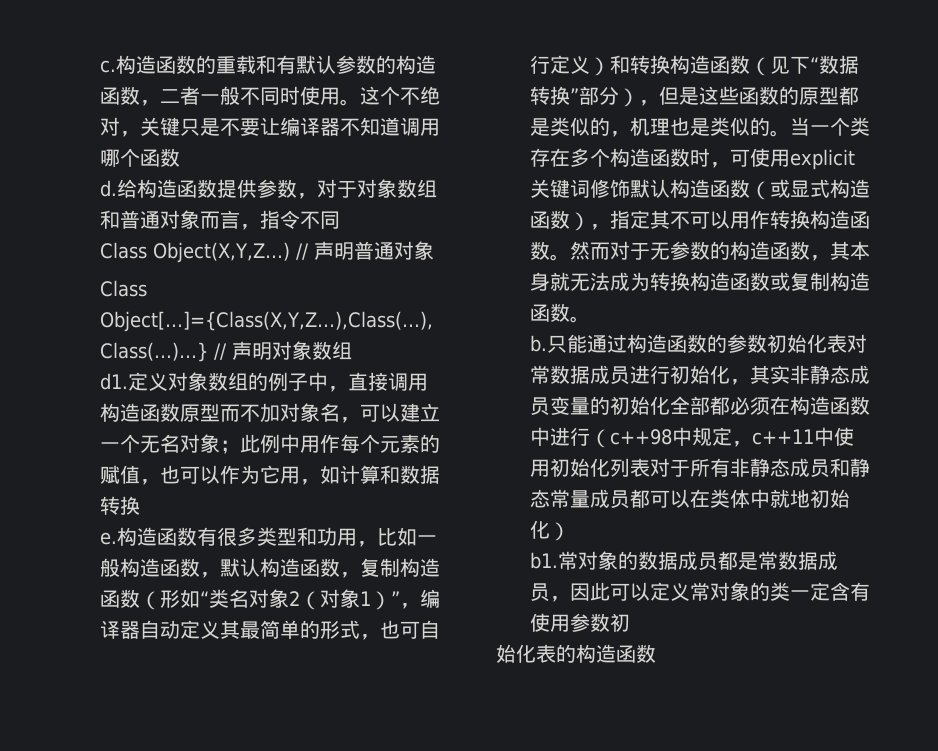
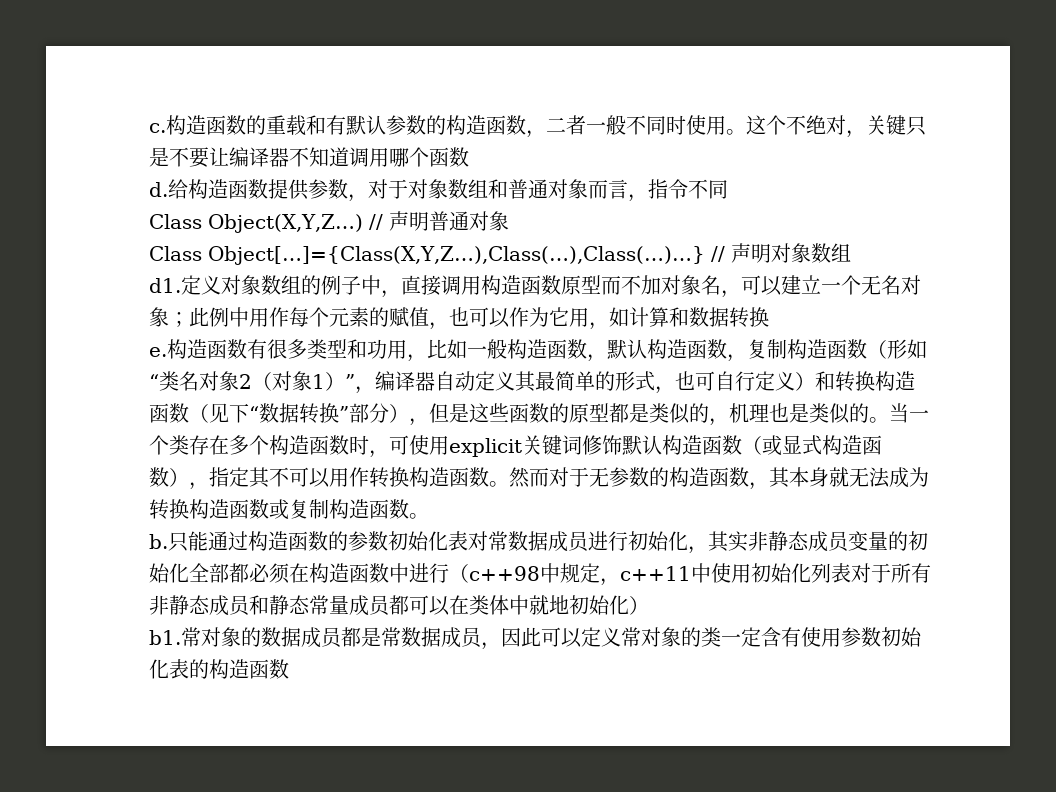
- 常对象的数据成员都是常数据成员，因此可以定义常对象的类一定含有使用参数初
- 始化表的构造函数
+ 常对象的数据成员都是常数据成员，因此可以定义常对象的类一定含有使用参数初始化表的构造函数

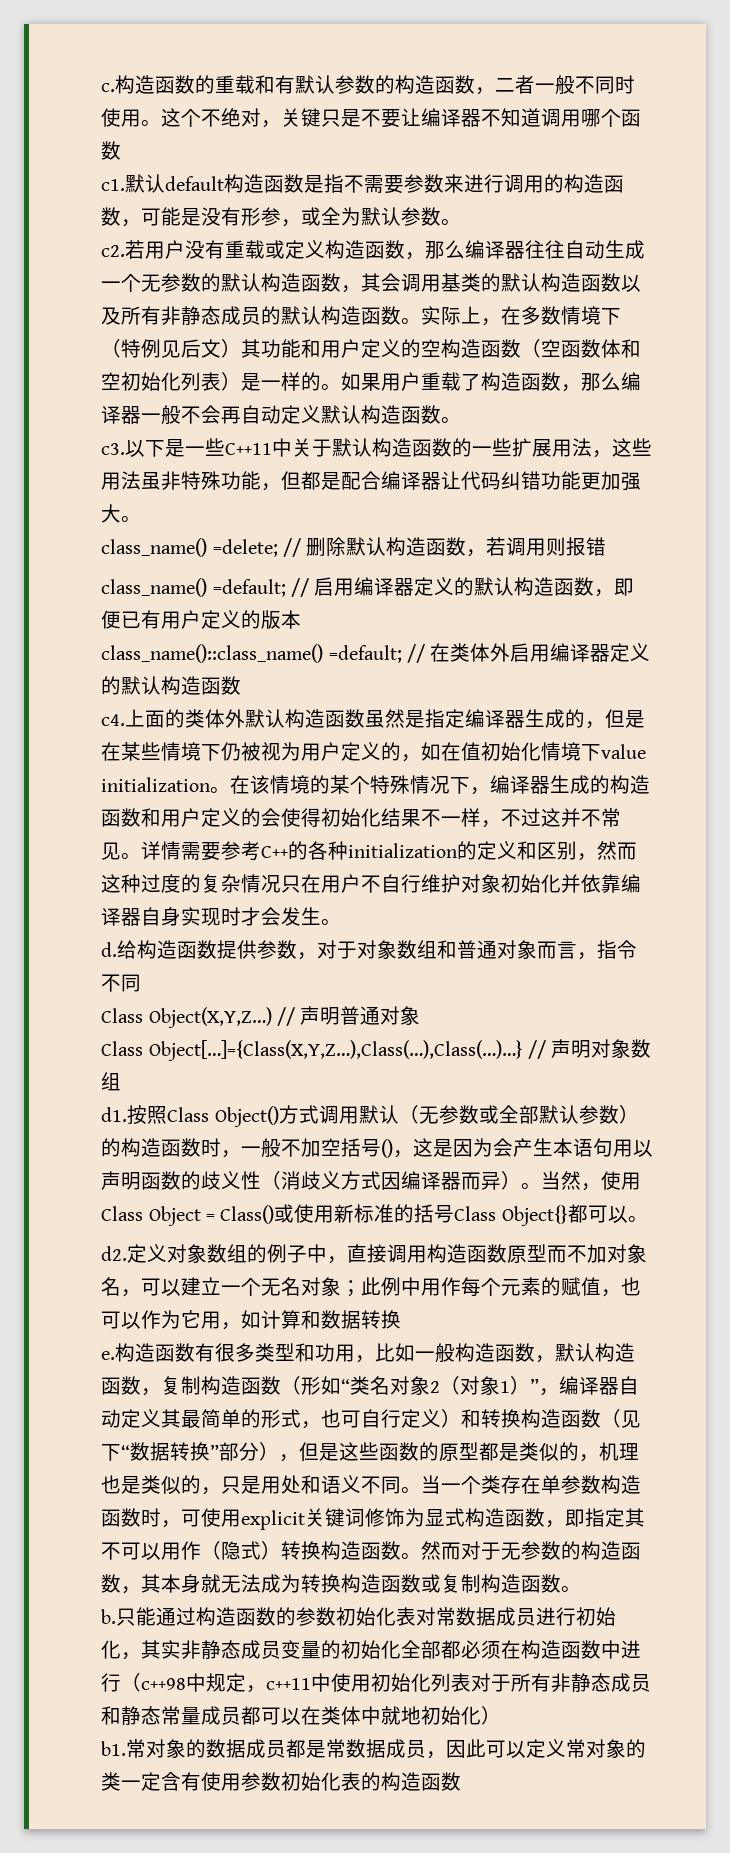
+ c1.默认default构造函数是指不需要参数来进行调用的构造函数，可能是没有形参，或全为默认参数。
+ c2.若用户没有重载或定义构造函数，那么编译器往往自动生成一个无参数的默认构造函数，其会调用基类的默认构造函数以及所有非静态成员的默认构造函数。实际上，在多数情境下（特例见后文）其功能和用户定义的空构造函数（空函数体和空初始化列表）是一样的。如果用户重载了构造函数，那么编译器一般不会再自动定义默认构造函数。
+ c3.以下是一些C++11中关于默认构造函数的一些扩展用法，这些用法虽非特殊功能，但都是配合编译器让代码纠错功能更加强大。
+ class_name() =delete; // 删除默认构造函数，若调用则报错
+ class_name() =default; // 启用编译器定义的默认构造函数，即便已有用户定义的版本
+ class_name()::class_name() =default; // 在类体外启用编译器定义的默认构造函数
+ c4.上面的类体外默认构造函数虽然是指定编译器生成的，但是在某些情境下仍被视为用户定义的，如在值初始化情境下value initialization。在该情境的某个特殊情况下，编译器生成的构造函数和用户定义的会使得初始化结果不一样，不过这并不常见。详情需要参考C++的各种initialization的定义和区别，然而这种过度的复杂情况只在用户不自行维护对象初始化并依靠编译器自身实现时才会发生。
+ 按照Class Object()方式调用默认（无参数或全部默认参数）的构造函数时，一般不加空括号()，这是因为会产生本语句用以声明函数的歧义性（消歧义方式因编译器而异）。当然，使用Class Object = Class()或使用新标准的括号Class Object{}都可以。
+ d2.
- 构造函数有很多类型和功用，比如一般构造函数，默认构造函数，复制构造函数（形如“类名对象2（对象1）”，编译器自动定义其最简单的形式，也可自行定义）和转换构造函数（见下“数据转换”部分），但是这些函数的原型都是类似的，机理也是类似的。
+ 构造函数有很多类型和功用，比如一般构造函数，默认构造函数，复制构造函数（形如“类名对象2（对象1）”，编译器自动定义其最简单的形式，也可自行定义）和转换构造函数（见下“数据转换”部分），但是这些函数的原型都是类似的，机理也是类似的，只是用处和语义不同。
- 当一个类存在多个构造函数时，可使用explicit关键词修饰默认构造函数（或显式构造函数），指定其不可以用作转换构造函数。
+ 当一个类存在单参数构造函数时，可使用explicit关键词修饰为显式构造函数，即指定其不可以用作（隐式）转换构造函数。

